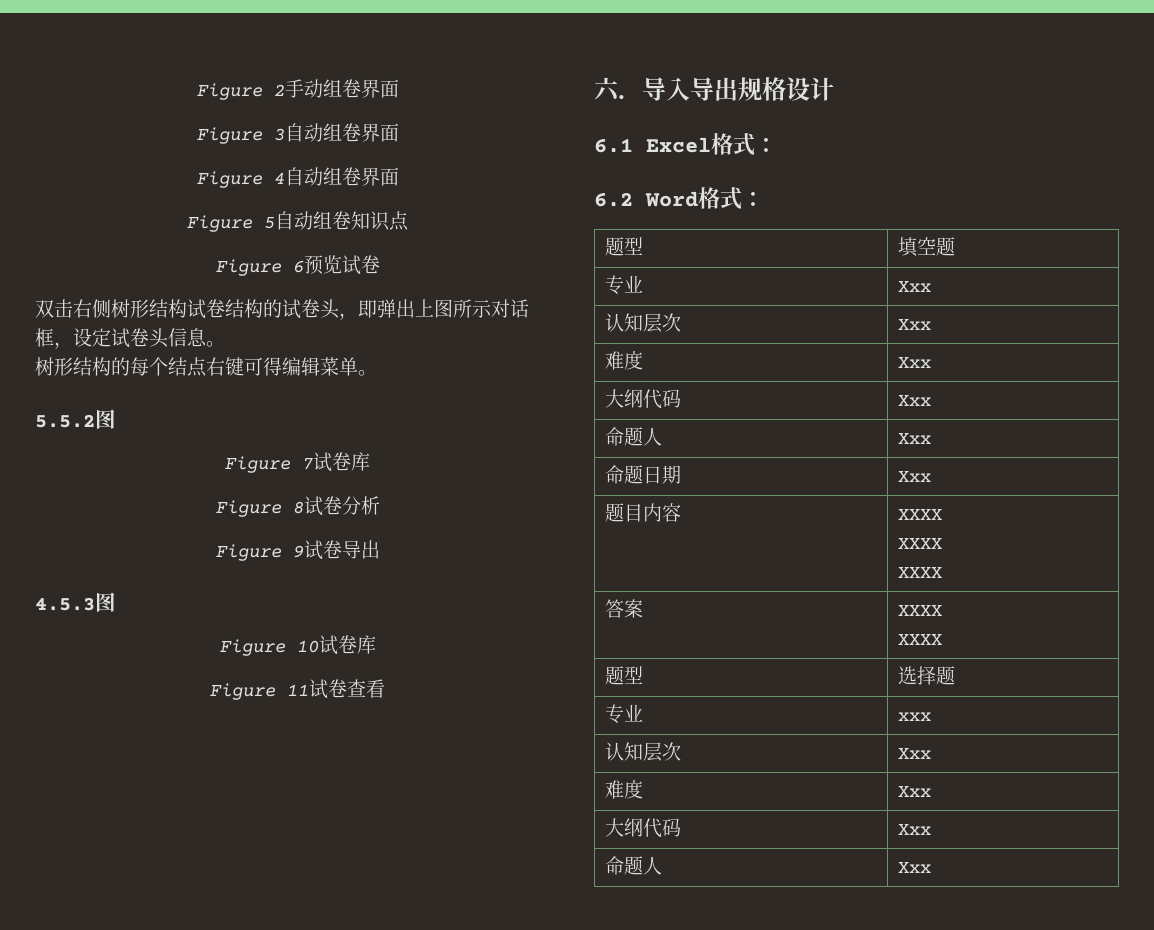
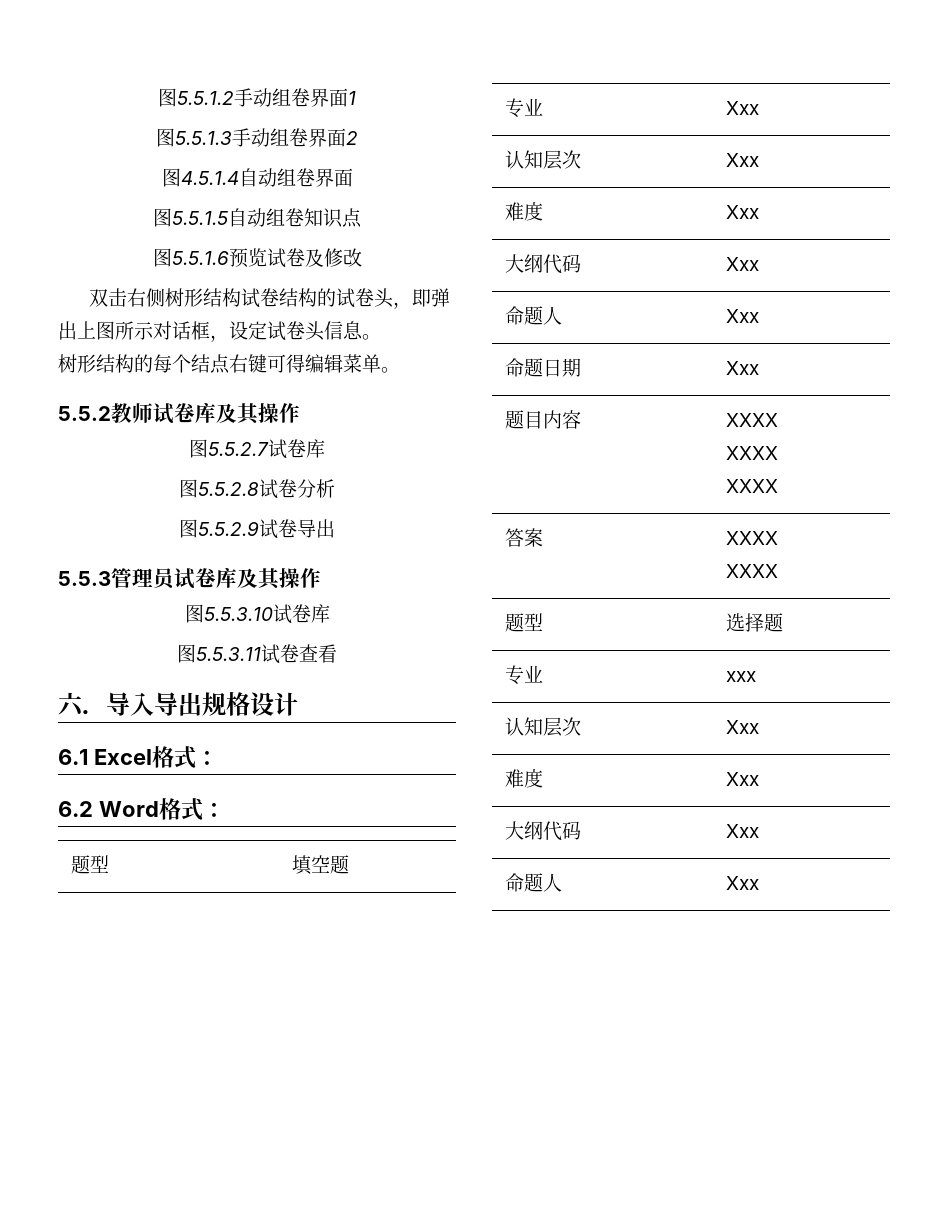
- Figure 2手动组卷界面
- Figure 3自动组卷界面
- Figure 4自动组卷界面
- Figure 5自动组卷知识点
+ 图5.5.1.2手动组卷界面1
+ 图5.5.1.3手动组卷界面2
+ 图4.5.1.4自动组卷界面
+ 图5.5.1.5自动组卷知识点
- Figure 6预览试卷
+ 图5.5.1.6预览试卷及修改
- 5.5.2图
- Figure 7试卷库
- Figure 8试卷分析
+ 5.5.2教师试卷库及其操作
+ 图5.5.2.7试卷库
+ 图5.5.2.8试卷分析
- Figure 9试卷导出
+ 图5.5.2.9试卷导出
- 4.5.3图
- Figure 10试卷库
- Figure 11试卷查看
+ 5.5.3管理员试卷库及其操作
+ 图5.5.3.10试卷库
+ 图5.5.3.11试卷查看

